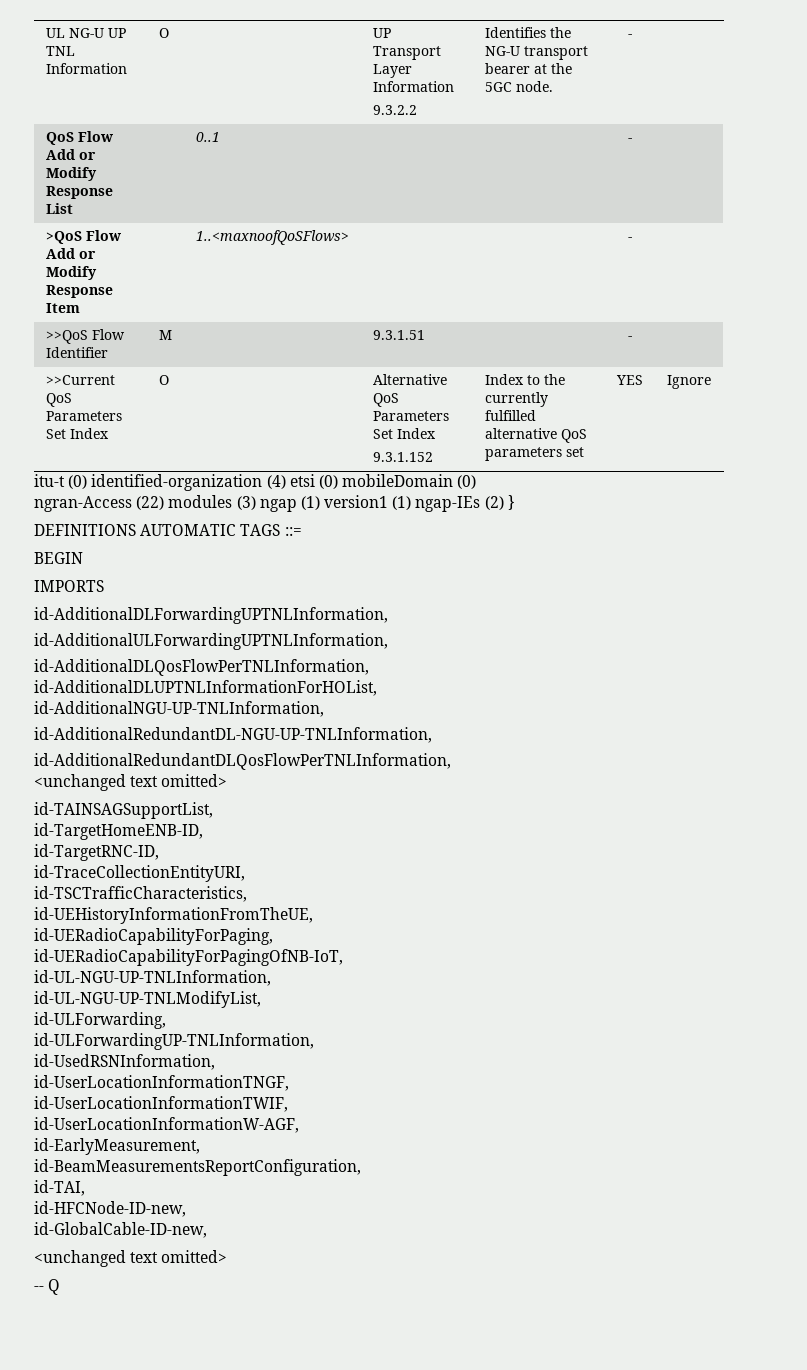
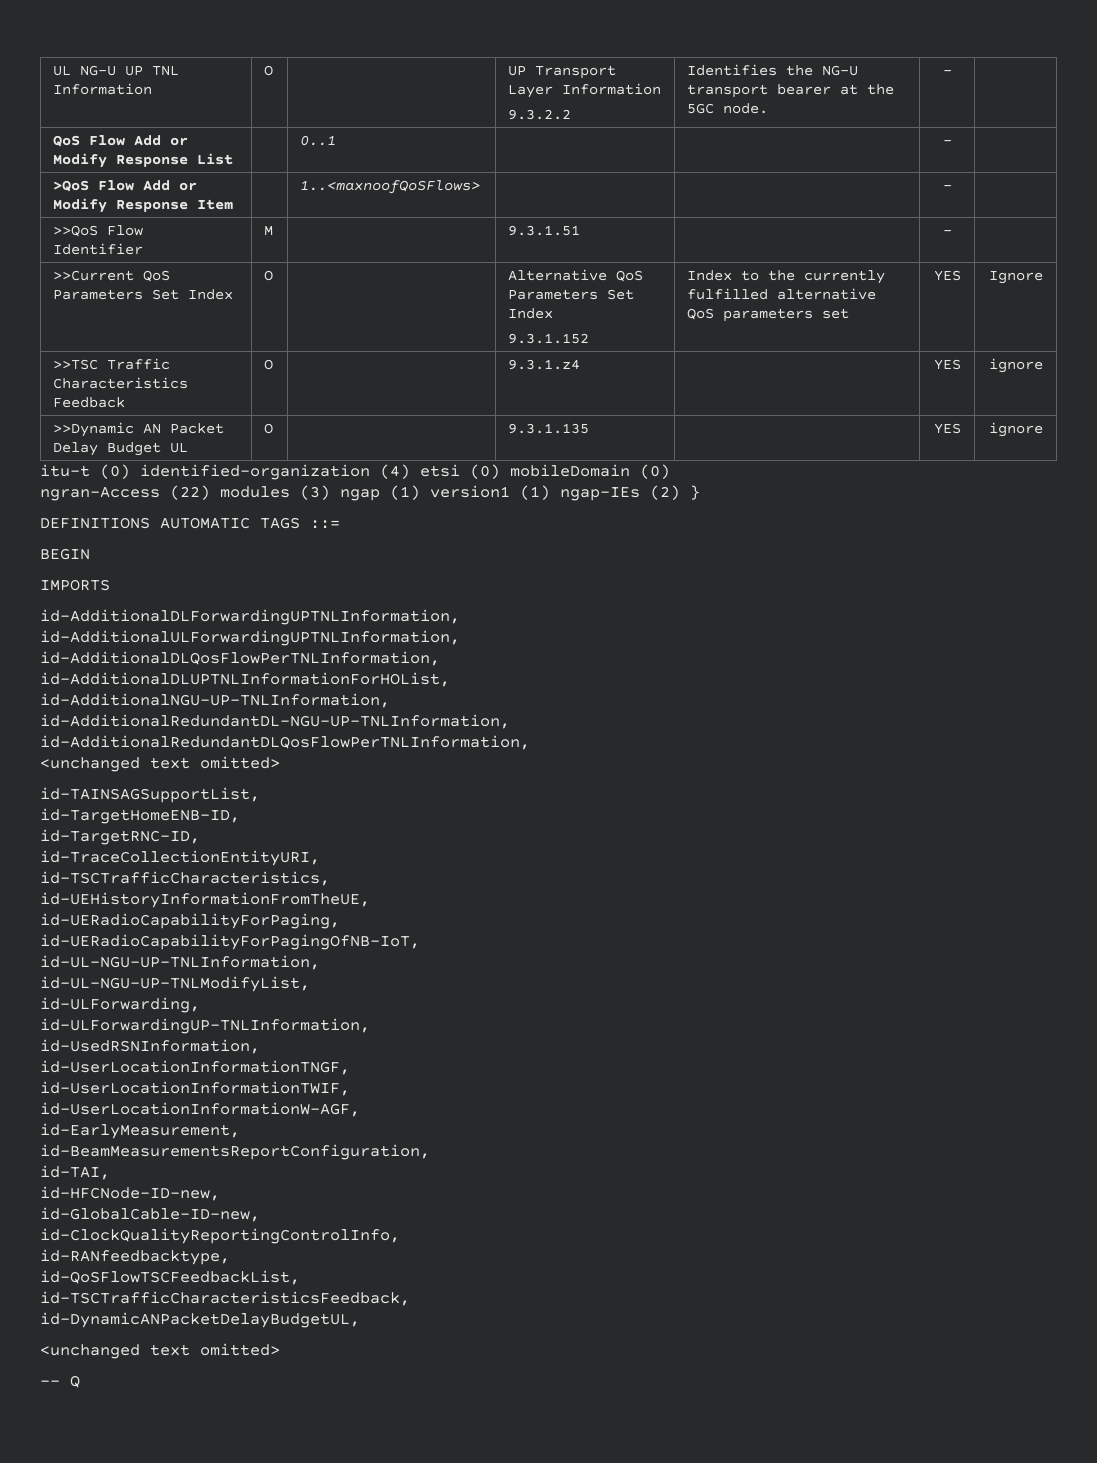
+ >>TSC Traffic Characteristics Feedback | O | | 9.3.1.z4 | | YES | ignore
+ >>Dynamic AN Packet Delay Budget UL | O | | 9.3.1.135 | | YES | ignore
+ id-ClockQualityReportingControlInfo,
+ id-RANfeedbacktype,
+ id-QoSFlowTSCFeedbackList,
+ id-TSCTrafficCharacteristicsFeedback,
+ id-DynamicANPacketDelayBudgetUL,

